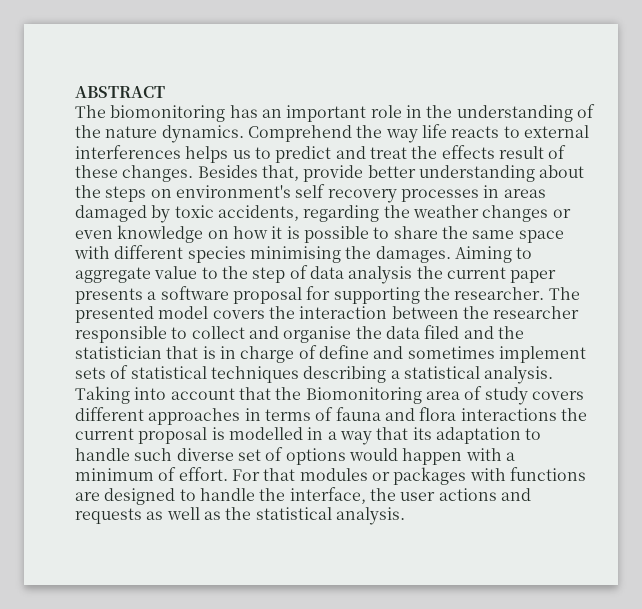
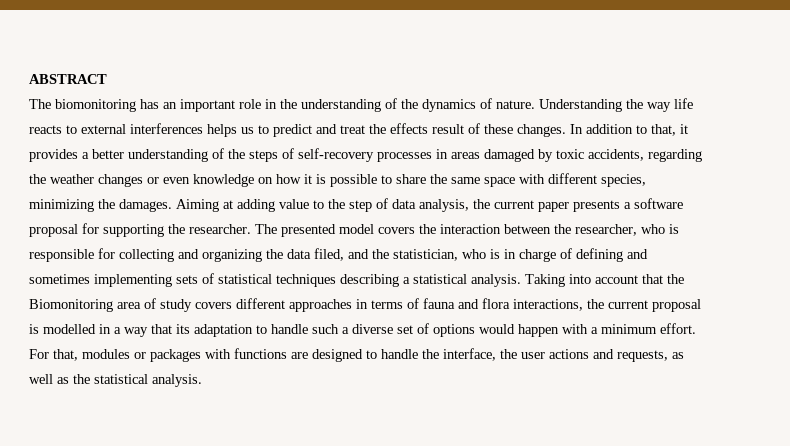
- The biomonitoring has an important role in the understanding of the nature dynamics. Comprehend the way life reacts to external interferences helps us to predict and treat the effects result of these changes.
+ The biomonitoring has an important role in the understanding of the dynamics of nature. Understanding the way life reacts to external interferences helps us to predict and treat the effects result of these changes.
- Besides that, provide better understanding about the steps on environment's self recovery processes in areas damaged by toxic accidents, regarding the weather changes or even knowledge on how it is possible to share the same space with different species minimising the damages.
+ In addition to that, it provides a better understanding of the steps of self-recovery processes in areas damaged by toxic accidents, regarding the weather changes or even knowledge on how it is possible to share the same space with different species, minimizing the damages.
- Aiming to aggregate value to the step of data analysis the current paper presents a software proposal for supporting the researcher.
+ Aiming at adding value to the step of data analysis, the current paper presents a software proposal for supporting the researcher.
- The presented model covers the interaction between the researcher responsible to collect and organise the data filed and the statistician that is in charge of define and sometimes implement sets of statistical techniques describing a statistical analysis.
+ The presented model covers the interaction between the researcher, who is responsible for collecting and organizing the data filed, and the statistician, who is in charge of defining and sometimes implementing sets of statistical techniques describing a statistical analysis.
- Taking into account that the Biomonitoring area of study covers different approaches in terms of fauna and flora interactions the current proposal is modelled in a way that its adaptation to handle such diverse set of options would happen with a minimum of effort.
+ Taking into account that the Biomonitoring area of study covers different approaches in terms of fauna and flora interactions, the current proposal is modelled in a way that its adaptation to handle such a diverse set of options would happen with a minimum effort.
- For that modules or packages with functions are designed to handle the interface, the user actions and requests as well as the statistical analysis.
+ For that, modules or packages with functions are designed to handle the interface, the user actions and requests, as well as the statistical analysis.

